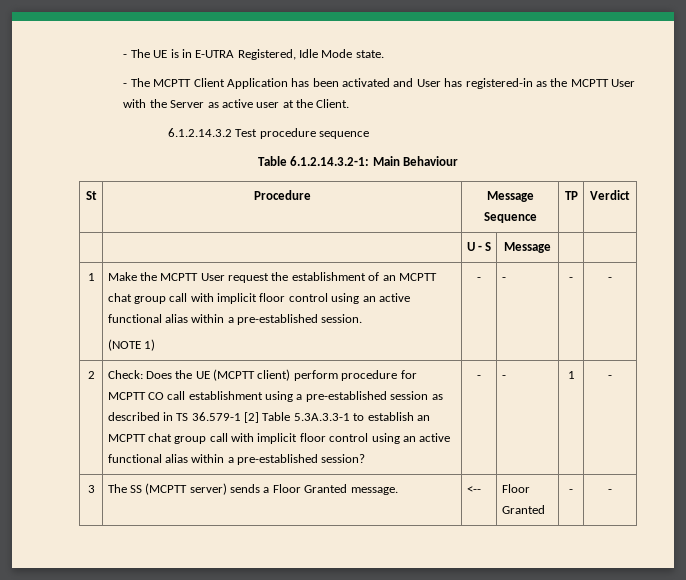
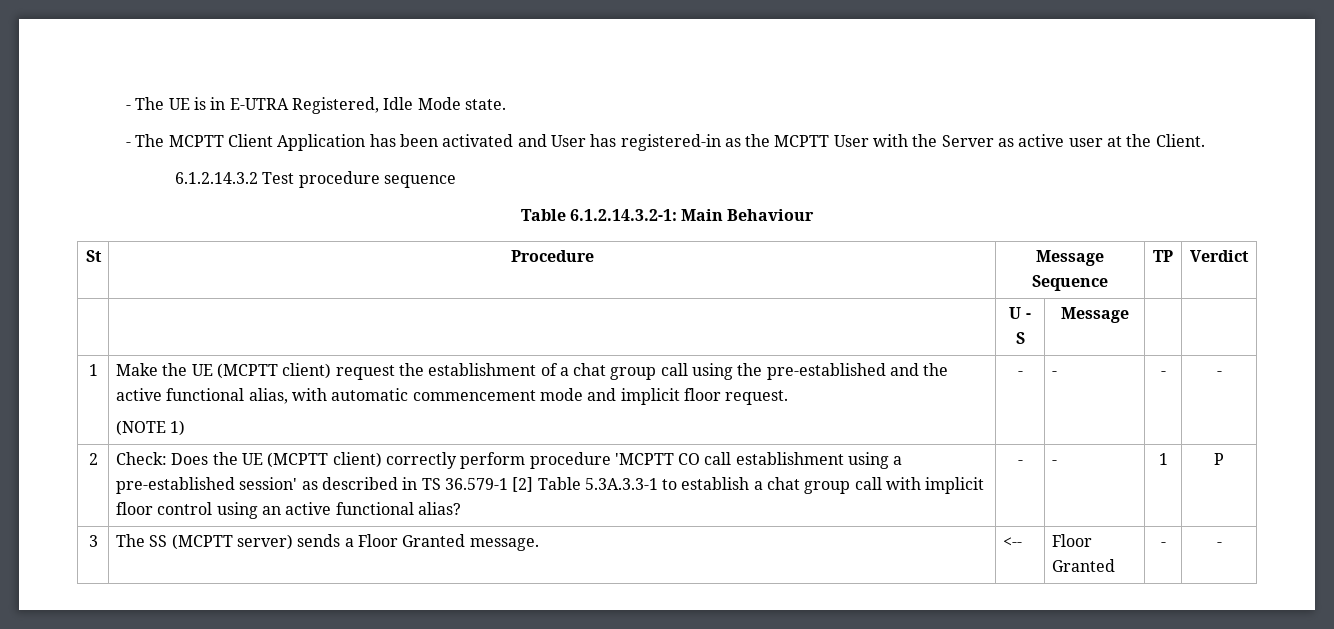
- 1 | Make the MCPTT User request the establishment of an MCPTT chat group call with implicit floor control using an active functional alias within a pre-established session.
+ 1 | Make the UE (MCPTT client) request the establishment of a chat group call using the pre-established and the active functional alias, with automatic commencement mode and implicit floor request.
- Check: Does the UE (MCPTT client) perform procedure for MCPTT CO call establishment using a pre-established session as described in TS 36.579-1 [2] Table 5.3A.3.3-1 to establish an MCPTT chat group call with implicit floor control using an active functional alias within a pre-established session?
+ Check: Does the UE (MCPTT client) correctly perform procedure 'MCPTT CO call establishment using a pre-established session' as described in TS 36.579-1 [2] Table 5.3A.3.3-1 to establish a chat group call with implicit floor control using an active functional alias?
- 1 | -
+ 1 | P

